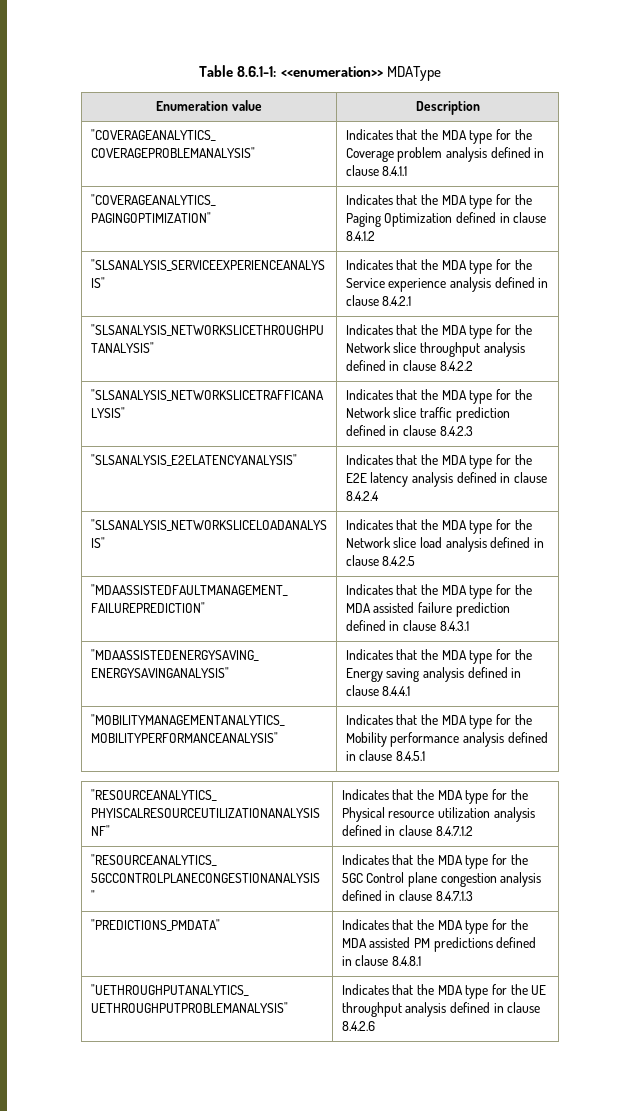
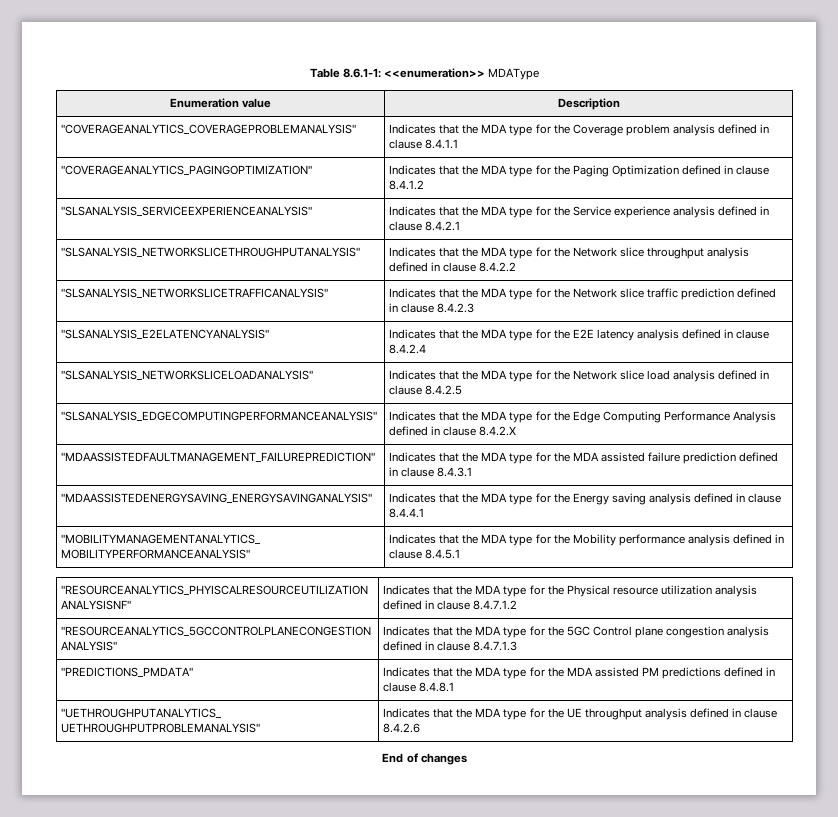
+ "SLSANALYSIS_EDGECOMPUTINGPERFORMANCEANALYSIS" | Indicates that the MDA type for the Edge Computing Performance Analysis defined in clause 8.4.2.X
+ End of changes

